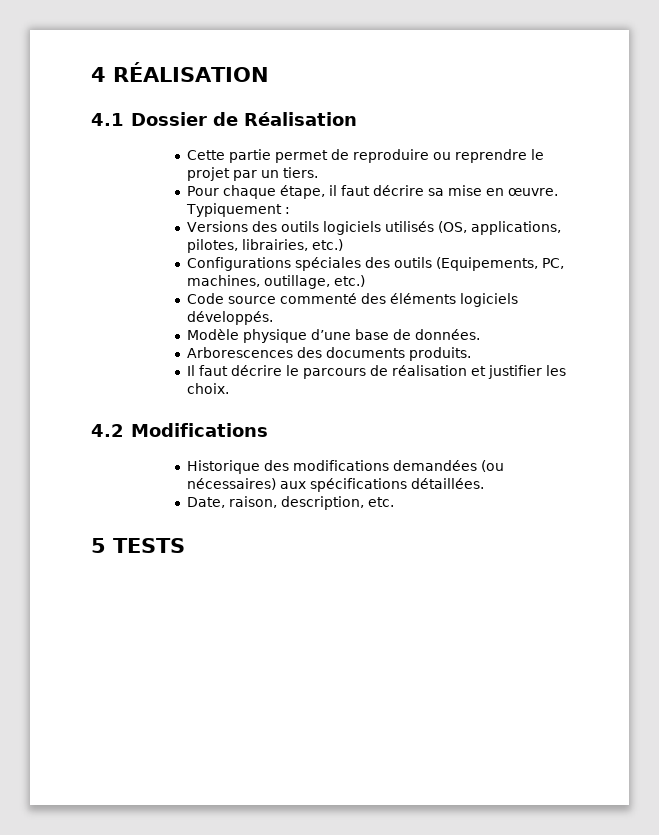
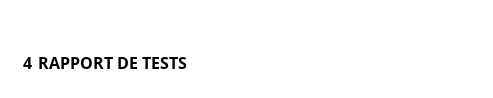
- 4 RÉALISATION
- 4.1 Dossier de Réalisation
- Cette partie permet de reproduire ou reprendre le projet par un tiers.
- Pour chaque étape, il faut décrire sa mise en œuvre. Typiquement :
- Versions des outils logiciels utilisés (OS, applications, pilotes, librairies, etc.)
- Configurations spéciales des outils (Equipements, PC, machines, outillage, etc.)
- Code source commenté des éléments logiciels développés.
- Modèle physique d’une base de données.
- Arborescences des documents produits.
- Il faut décrire le parcours de réalisation et justifier les choix.
- 4.2 Modifications
- Historique des modifications demandées (ou nécessaires) aux spécifications détaillées.
- Date, raison, description, etc.
- 5 TESTS
+ 4 RAPPORT DE TESTS

